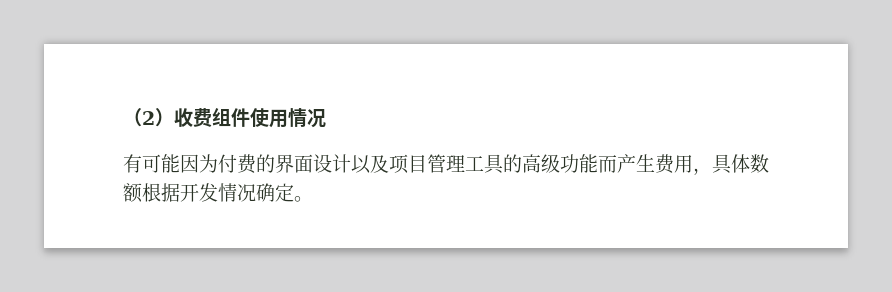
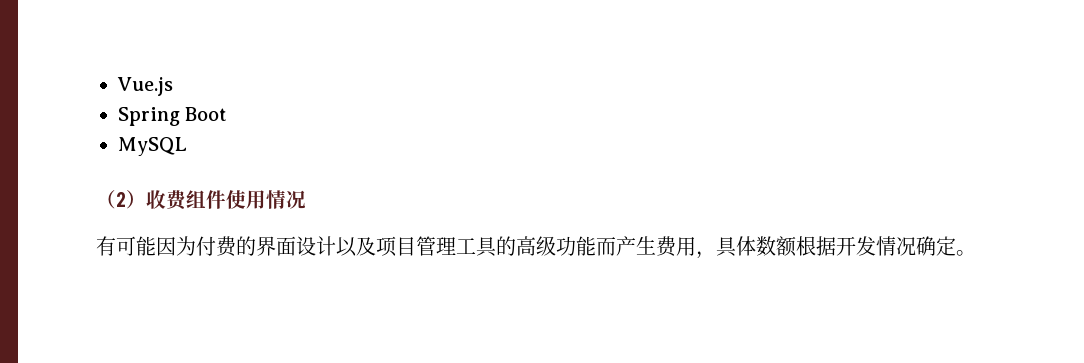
+ Vue.js
+ Spring Boot
+ MySQL

